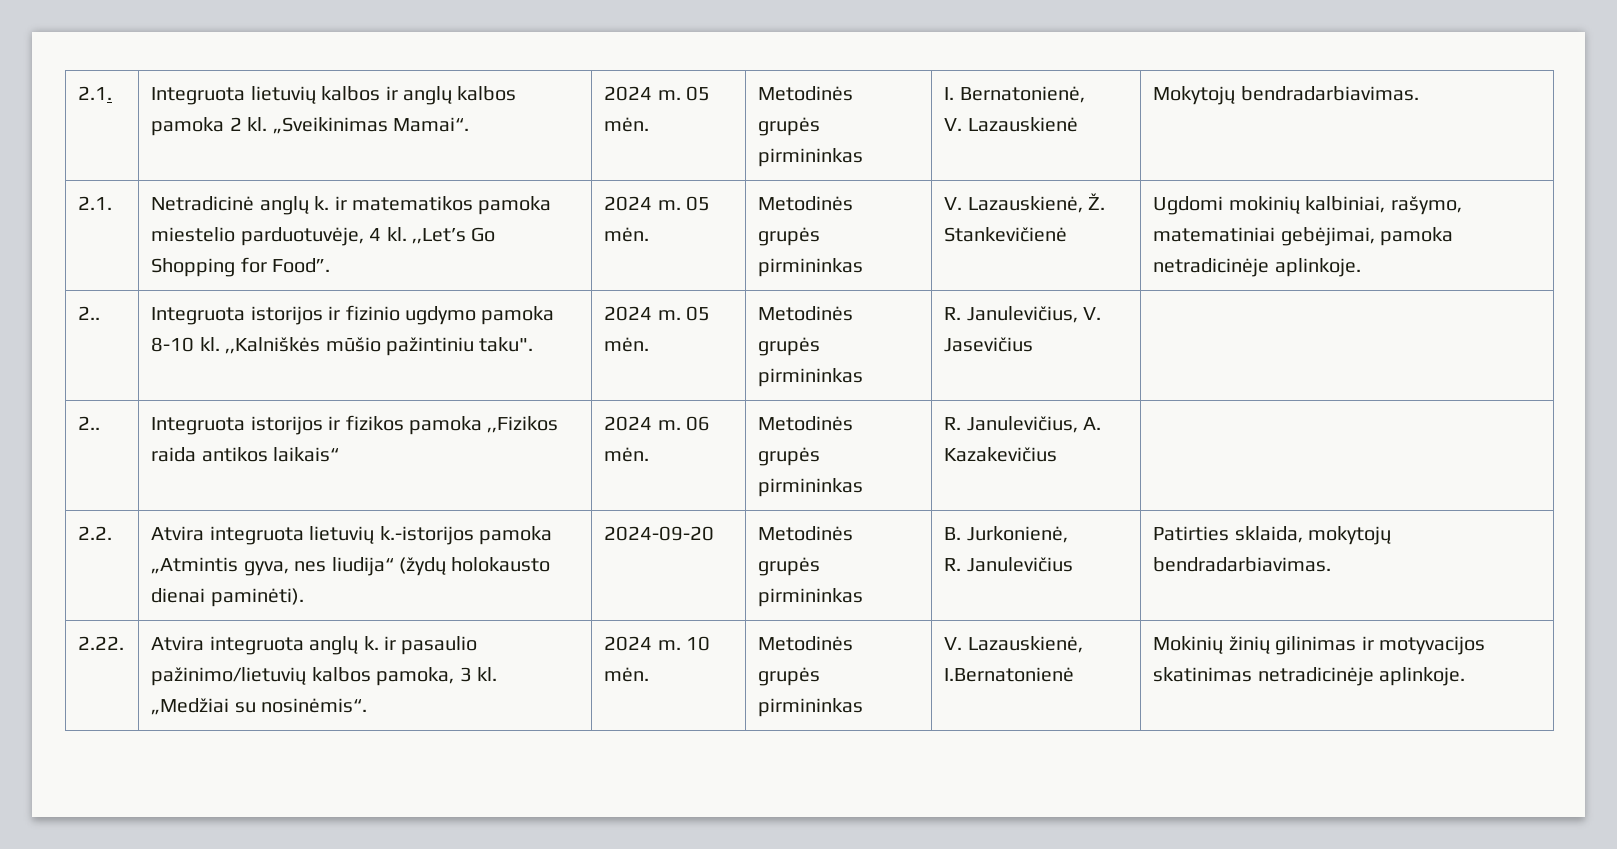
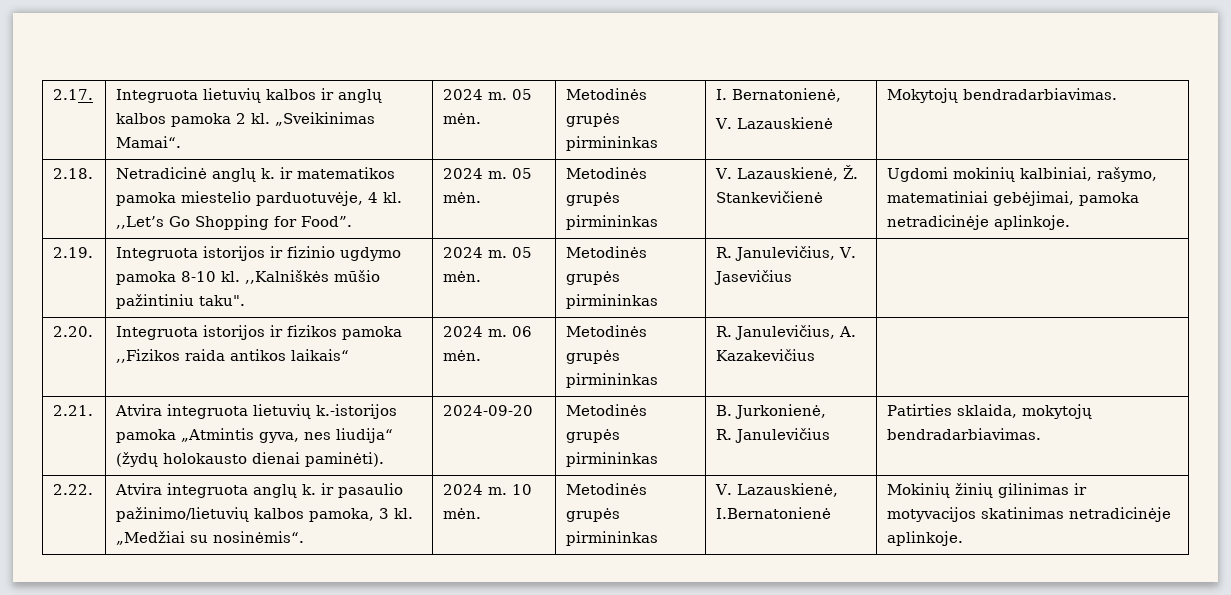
- 2.1. | Integruota lietuvių kalbos ir anglų kalbos pamoka 2 kl. „Sveikinimas Mamai“. | 2024 m. 05 mėn. | Metodinės grupės pirmininkas | I. Bernatonienė,
+ 2.17. | Integruota lietuvių kalbos ir anglų kalbos pamoka 2 kl. „Sveikinimas Mamai“. | 2024 m. 05 mėn. | Metodinės grupės pirmininkas | I. Bernatonienė,
- 2.1. | Netradicinė anglų k. ir matematikos pamoka miestelio parduotuvėje, 4 kl. ,,Let’s Go Shopping for Food”. | 2024 m. 05 mėn. | Metodinės grupės pirmininkas | V. Lazauskienė, Ž. Stankevičienė | Ugdomi mokinių kalbiniai, rašymo, matematiniai gebėjimai, pamoka netradicinėje aplinkoje.
+ 2.18. | Netradicinė anglų k. ir matematikos pamoka miestelio parduotuvėje, 4 kl. ,,Let’s Go Shopping for Food”. | 2024 m. 05 mėn. | Metodinės grupės pirmininkas | V. Lazauskienė, Ž. Stankevičienė | Ugdomi mokinių kalbiniai, rašymo, matematiniai gebėjimai, pamoka netradicinėje aplinkoje.
- 2.. | Integruota istorijos ir fizinio ugdymo pamoka 8-10 kl. ,,Kalniškės mūšio pažintiniu taku". | 2024 m. 05 mėn. | Metodinės grupės pirmininkas | R. Janulevičius, V. Jasevičius |
+ 2.19. | Integruota istorijos ir fizinio ugdymo pamoka 8-10 kl. ,,Kalniškės mūšio pažintiniu taku". | 2024 m. 05 mėn. | Metodinės grupės pirmininkas | R. Janulevičius, V. Jasevičius |
- 2.. | Integruota istorijos ir fizikos pamoka ,,Fizikos raida antikos laikais“ | 2024 m. 06 mėn. | Metodinės grupės pirmininkas | R. Janulevičius, A. Kazakevičius |
+ 2.20. | Integruota istorijos ir fizikos pamoka ,,Fizikos raida antikos laikais“ | 2024 m. 06 mėn. | Metodinės grupės pirmininkas | R. Janulevičius, A. Kazakevičius |
- 2.2. | Atvira integruota lietuvių k.-istorijos pamoka „Atmintis gyva, nes liudija“ (žydų holokausto dienai paminėti). | 2024-09-20 | Metodinės grupės pirmininkas | B. Jurkonienė,
+ 2.21. | Atvira integruota lietuvių k.-istorijos pamoka „Atmintis gyva, nes liudija“ (žydų holokausto dienai paminėti). | 2024-09-20 | Metodinės grupės pirmininkas | B. Jurkonienė,

